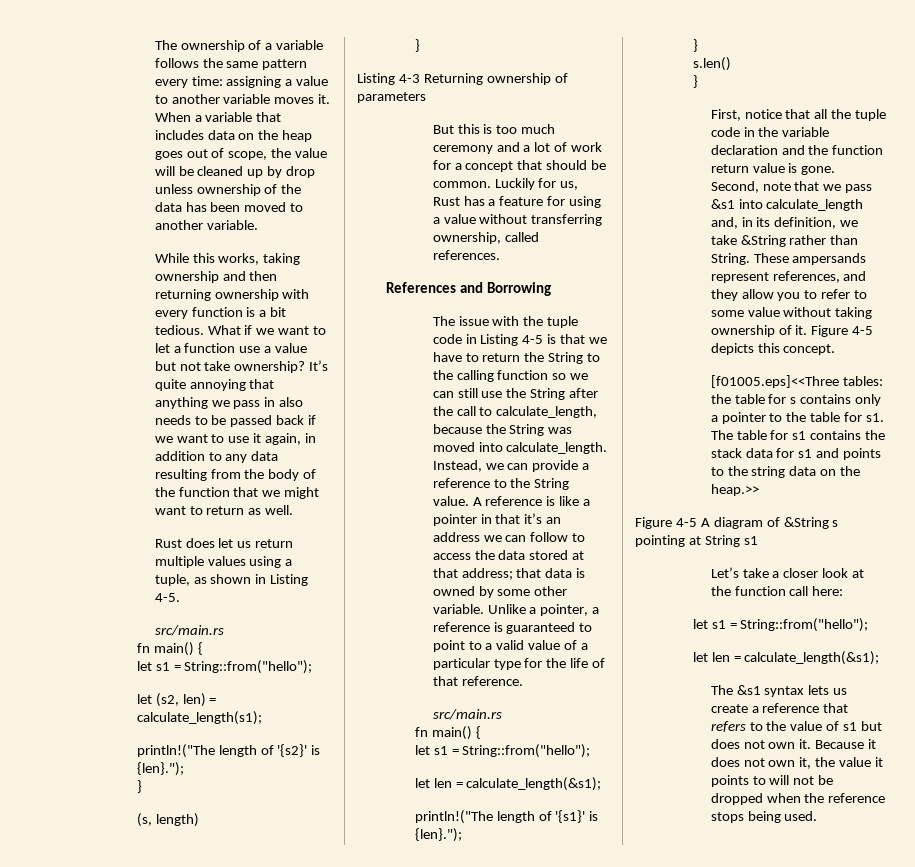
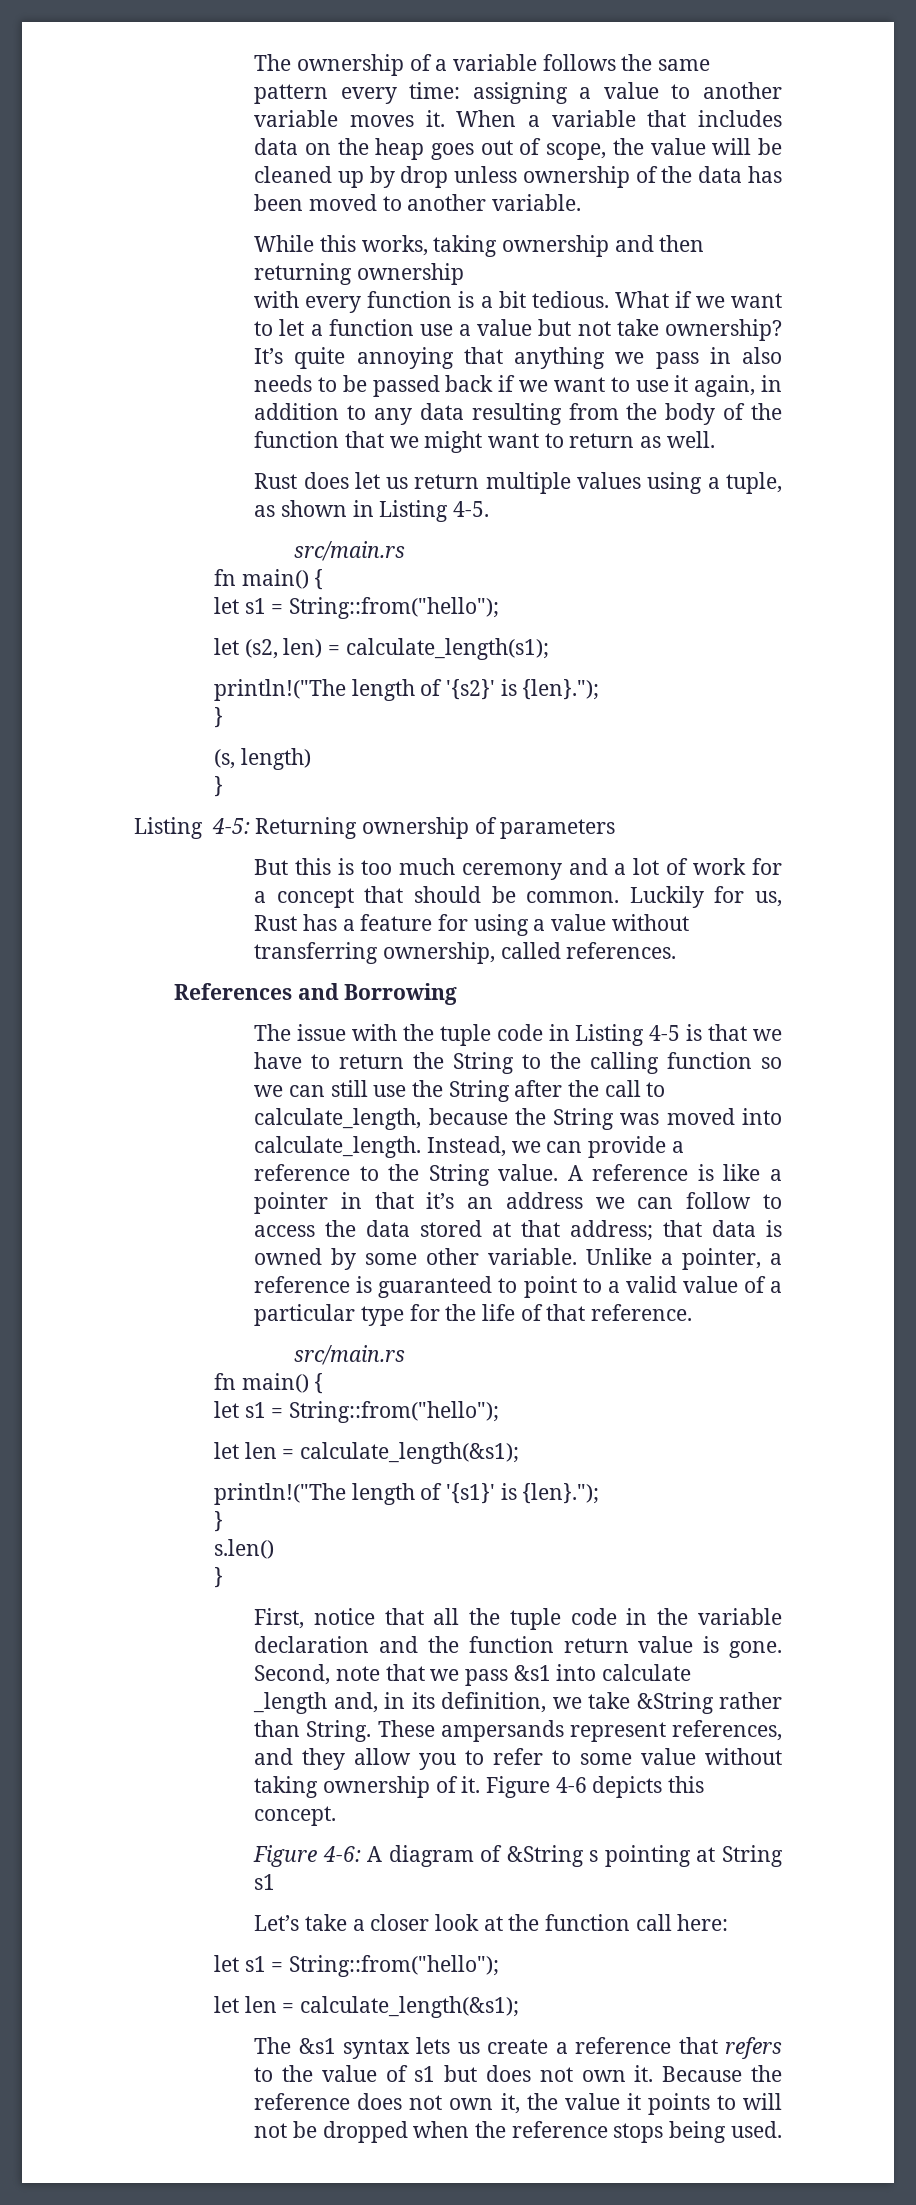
- While this works, taking ownership and then returning ownership with every function is a bit tedious.
+ While this works, taking ownership and then returning ownership
+ with every function is a bit tedious.
- Listing 4-3 Returning ownership of parameters
+ Listing 4-5: Returning ownership of parameters
- Second, note that we pass &s1 into calculate_length and, in its definition, we take &String rather than String.
+ Second, note that we pass &s1 into calculate
+ _length and, in its definition, we take &String rather than String.
- Figure 4-5 depicts this concept.
+ Figure 4-6 depicts this concept.
- [f01005.eps]<<Three tables: the table for s contains only a pointer to the table for s1. The table for s1 contains the stack data for s1 and points to the string data on the heap.>>
- Figure 4-5 A diagram of &String s pointing at String s1
+ Figure 4-6: A diagram of &String s pointing at String s1
- Because it does not own it, the value it points to will not be dropped when the reference stops being used.
+ Because the reference does not own it, the value it points to will not be dropped when the reference stops being used.

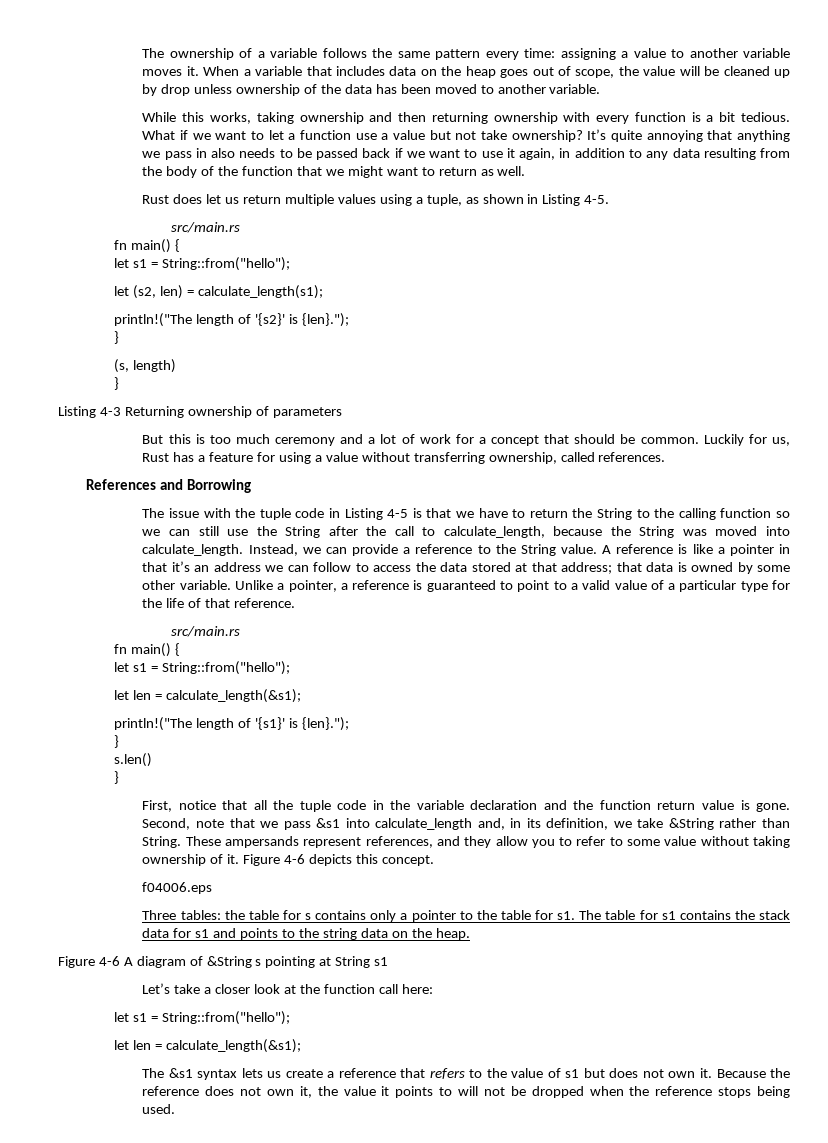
- While this works, taking ownership and then returning ownership
- with every function is a bit tedious.
+ While this works, taking ownership and then returning ownership with every function is a bit tedious.
- Listing 4-5: Returning ownership of parameters
+ Listing 4-3 Returning ownership of parameters
- Second, note that we pass &s1 into calculate
- _length and, in its definition, we take &String rather than String.
+ Second, note that we pass &s1 into calculate_length and, in its definition, we take &String rather than String.
- Figure 4-6: A diagram of &String s pointing at String s1
+ f04006.eps
+ Three tables: the table for s contains only a pointer to the table for s1. The table for s1 contains the stack data for s1 and points to the string data on the heap.
+ Figure 4-6 A diagram of &String s pointing at String s1

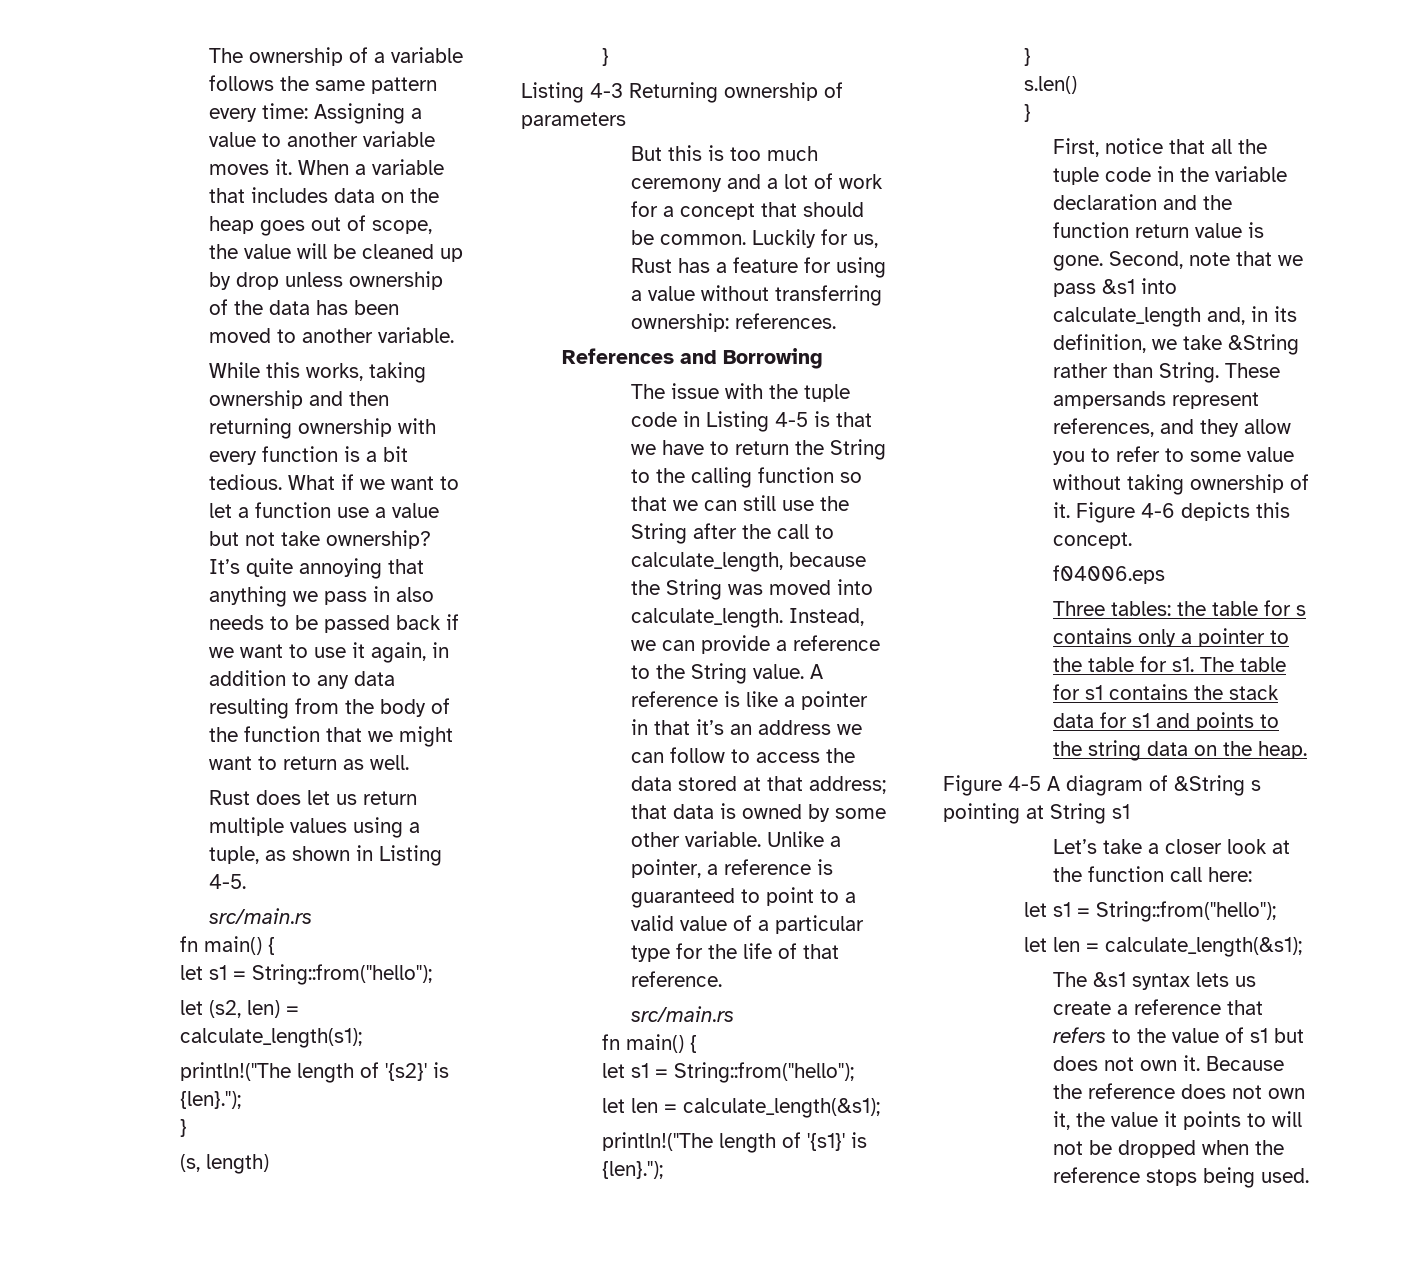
- The ownership of a variable follows the same pattern every time: assigning a value to another variable moves it.
+ The ownership of a variable follows the same pattern every time: Assigning a value to another variable moves it.
- Luckily for us, Rust has a feature for using a value without transferring ownership, called references.
+ Luckily for us, Rust has a feature for using a value without transferring ownership: references.
- The issue with the tuple code in Listing 4-5 is that we have to return the String to the calling function so we can still use the String after the call to calculate_length, because the String was moved into calculate_length.
+ The issue with the tuple code in Listing 4-5 is that we have to return the String to the calling function so that we can still use the String after the call to calculate_length, because the String was moved into calculate_length.
- Figure 4-6 A diagram of &String s pointing at String s1
+ Figure 4-5 A diagram of &String s pointing at String s1

